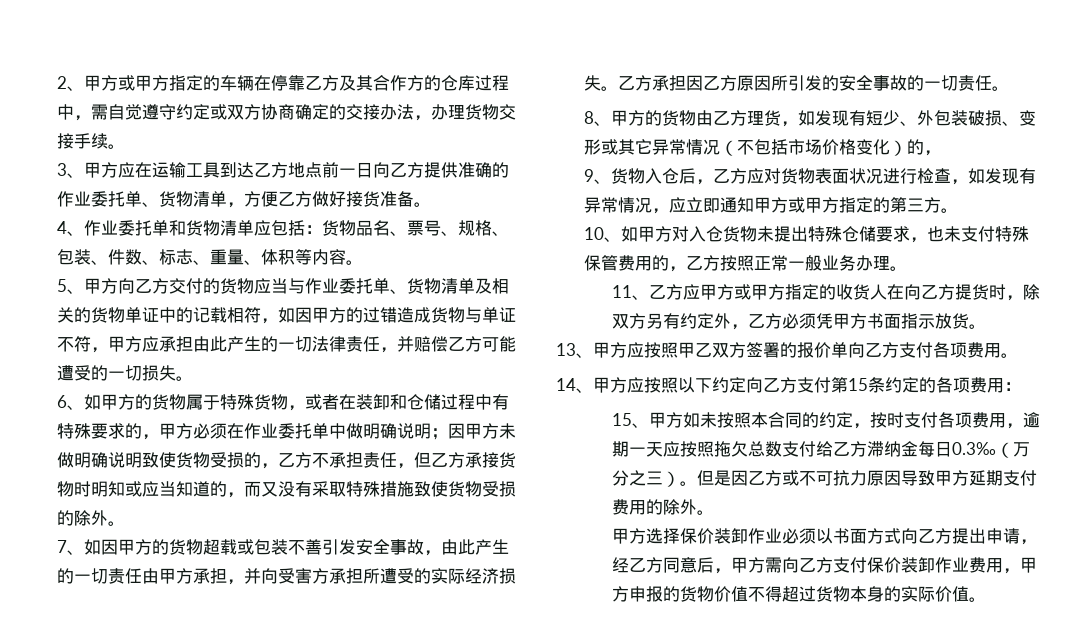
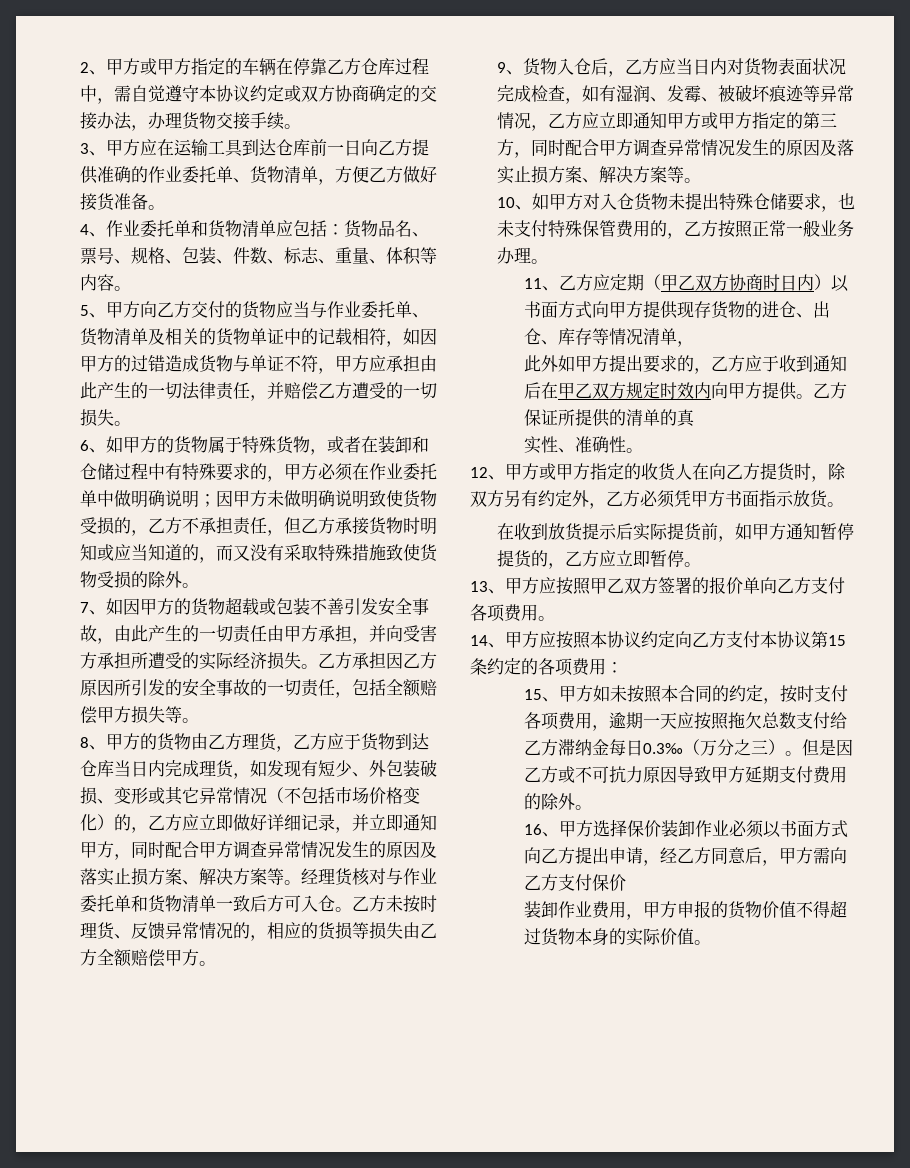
- 2、甲方或甲方指定的车辆在停靠乙方及其合作方的仓库过程中，需自觉遵守约定或双方协商确定的交接办法，办理货物交接手续。
+ 2、甲方或甲方指定的车辆在停靠乙方仓库过程中，需自觉遵守本协议约定或双方协商确定的交接办法，办理货物交接手续。
- 3、甲方应在运输工具到达乙方地点前一日向乙方提供准确的作业委托单、货物清单，方便乙方做好接货准备。
+ 3、甲方应在运输工具到达仓库前一日向乙方提供准确的作业委托单、货物清单，方便乙方做好接货准备。
- 5、甲方向乙方交付的货物应当与作业委托单、货物清单及相关的货物单证中的记载相符，如因甲方的过错造成货物与单证不符，甲方应承担由此产生的一切法律责任，并赔偿乙方可能遭受的一切损失。
+ 5、甲方向乙方交付的货物应当与作业委托单、货物清单及相关的货物单证中的记载相符，如因甲方的过错造成货物与单证不符，甲方应承担由此产生的一切法律责任，并赔偿乙方遭受的一切损失。
- 乙方承担因乙方原因所引发的安全事故的一切责任。
+ 乙方承担因乙方原因所引发的安全事故的一切责任，包括全额赔偿甲方损失等。
- 8、甲方的货物由乙方理货，如发现有短少、外包装破损、变形或其它异常情况（不包括市场价格变化）的，
+ 8、甲方的货物由乙方理货，乙方应于货物到达仓库当日内完成理货，如发现有短少、外包装破损、变形或其它异常情况（不包括市场价格变化）的，乙方应立即做好详细记录，并立即通知甲方，同时配合甲方调查异常情况发生的原因及落实止损方案、解决方案等。经理货核对与作业委托单和货物清单一致后方可入仓。乙方未按时理货、反馈异常情况的，相应的货损等损失由乙方全额赔偿甲方。
- 9、货物入仓后，乙方应对货物表面状况进行检查，如发现有异常情况，应立即通知甲方或甲方指定的第三方。
+ 9、货物入仓后，乙方应当日内对货物表面状况完成检查，如有湿润、发霉、被破坏痕迹等异常情况，乙方应立即通知甲方或甲方指定的第三方，同时配合甲方调查异常情况发生的原因及落实止损方案、解决方案等。
- 11、乙方应甲方或甲方指定的收货人在向乙方提货时，除双方另有约定外，乙方必须凭甲方书面指示放货。
+ 11、乙方应定期（甲乙双方协商时日内）以书面方式向甲方提供现存货物的进仓、出仓、库存等情况清单，
+ 此外如甲方提出要求的，乙方应于收到通知后在甲乙双方规定时效内向甲方提供。乙方保证所提供的清单的真
+ 实性、准确性。
+ 12、甲方或甲方指定的收货人在向乙方提货时，除双方另有约定外，乙方必须凭甲方书面指示放货。
+ 在收到放货提示后实际提货前，如甲方通知暂停提货的，乙方应立即暂停。
- 14、甲方应按照以下约定向乙方支付第15条约定的各项费用：
+ 14、甲方应按照本协议约定向乙方支付本协议第15条约定的各项费用：
- 甲方选择保价装卸作业必须以书面方式向乙方提出申请，经乙方同意后，甲方需向乙方支付保价装卸作业费用，甲方申报的货物价值不得超过货物本身的实际价值。
+ 16、甲方选择保价装卸作业必须以书面方式向乙方提出申请，经乙方同意后，甲方需向乙方支付保价
+ 装卸作业费用，甲方申报的货物价值不得超过货物本身的实际价值。

